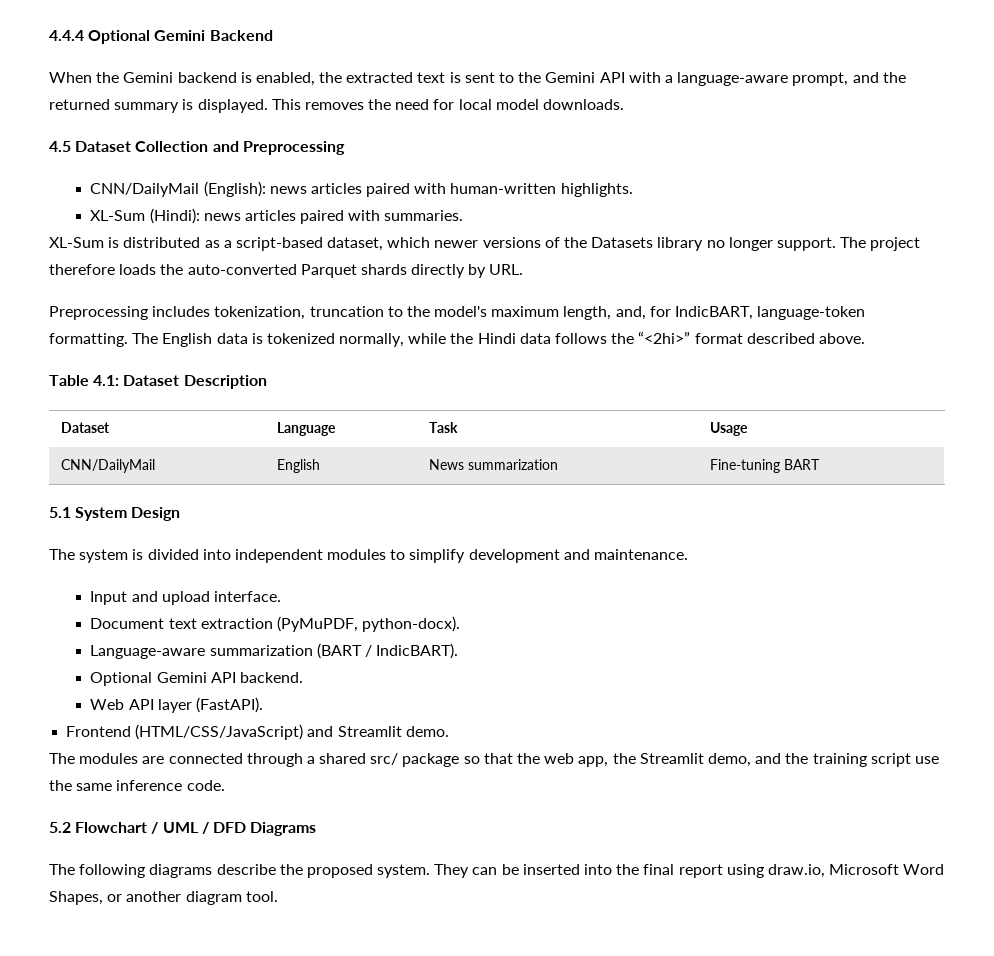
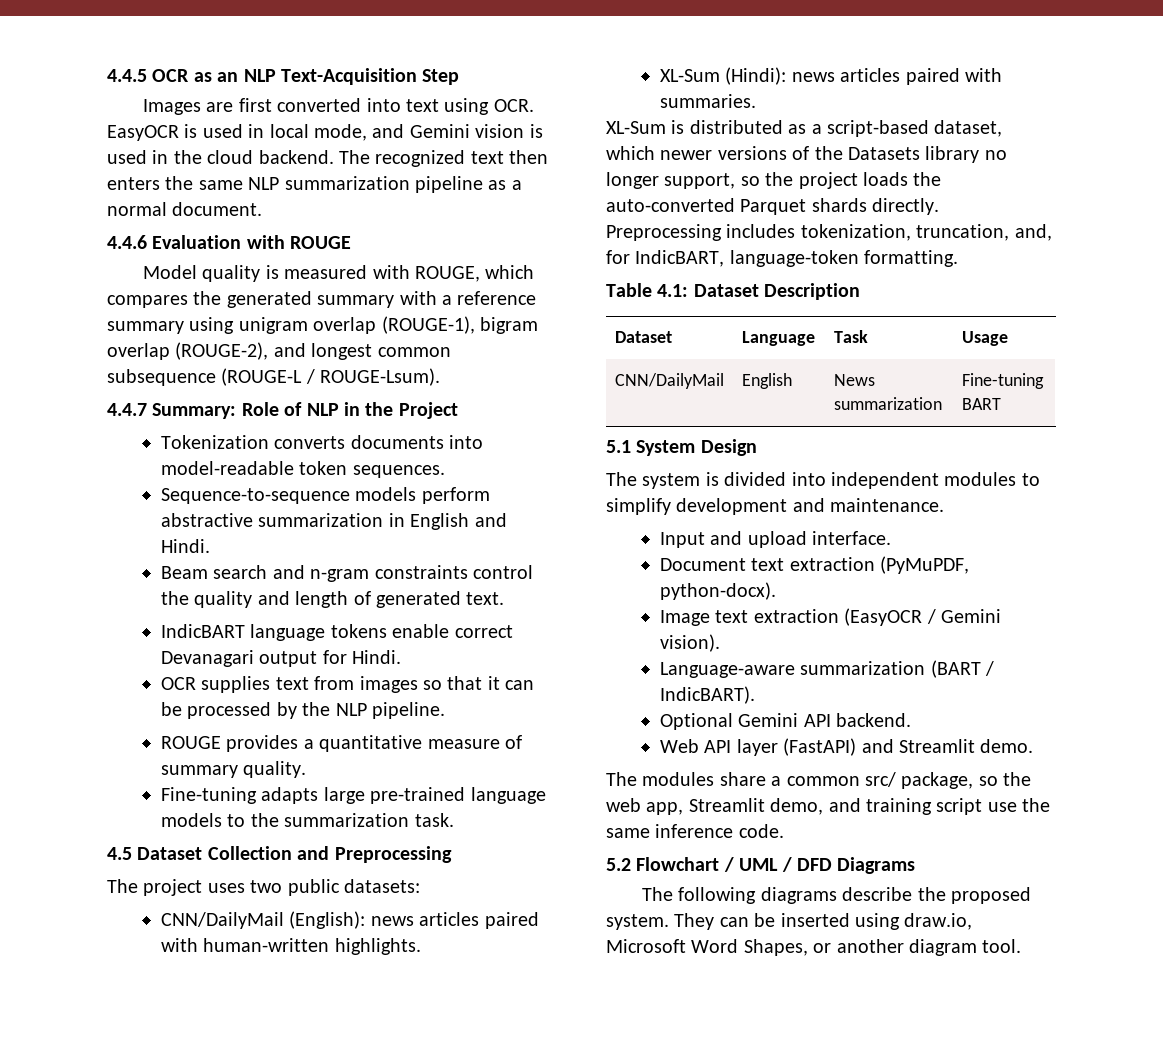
- 4.4.4 Optional Gemini Backend
- When the Gemini backend is enabled, the extracted text is sent to the Gemini API with a language-aware prompt, and the returned summary is displayed. This removes the need for local model downloads.
+ 4.4.5 OCR as an NLP Text-Acquisition Step
+ Images are first converted into text using OCR. EasyOCR is used in local mode, and Gemini vision is used in the cloud backend. The recognized text then enters the same NLP summarization pipeline as a normal document.
+ 4.4.6 Evaluation with ROUGE
+ Model quality is measured with ROUGE, which compares the generated summary with a reference summary using unigram overlap (ROUGE-1), bigram overlap (ROUGE-2), and longest common subsequence (ROUGE-L / ROUGE-Lsum).
+ 4.4.7 Summary: Role of NLP in the Project
+ Tokenization converts documents into model-readable token sequences.
+ Sequence-to-sequence models perform abstractive summarization in English and Hindi.
+ Beam search and n-gram constraints control the quality and length of generated text.
+ IndicBART language tokens enable correct Devanagari output for Hindi.
+ OCR supplies text from images so that it can be processed by the NLP pipeline.
+ ROUGE provides a quantitative measure of summary quality.
+ Fine-tuning adapts large pre-trained language models to the summarization task.
+ The project uses two public datasets:
- XL-Sum is distributed as a script-based dataset, which newer versions of the Datasets library no longer support. The project therefore loads the auto-converted Parquet shards directly by URL.
- Preprocessing includes tokenization, truncation to the model's maximum length, and, for IndicBART, language-token formatting. The English data is tokenized normally, while the Hindi data follows the “<2hi>” format described above.
+ XL-Sum is distributed as a script-based dataset, which newer versions of the Datasets library no longer support, so the project loads the auto-converted Parquet shards directly. Preprocessing includes tokenization, truncation, and, for IndicBART, language-token formatting.
+ Image text extraction (EasyOCR / Gemini vision).
- Web API layer (FastAPI).
- Frontend (HTML/CSS/JavaScript) and Streamlit demo.
+ Web API layer (FastAPI) and Streamlit demo.
- The modules are connected through a shared src/ package so that the web app, the Streamlit demo, and the training script use the same inference code.
+ The modules share a common src/ package, so the web app, Streamlit demo, and training script use the same inference code.
- They can be inserted into the final report using draw.io, Microsoft Word Shapes, or another diagram tool.
+ They can be inserted using draw.io, Microsoft Word Shapes, or another diagram tool.

